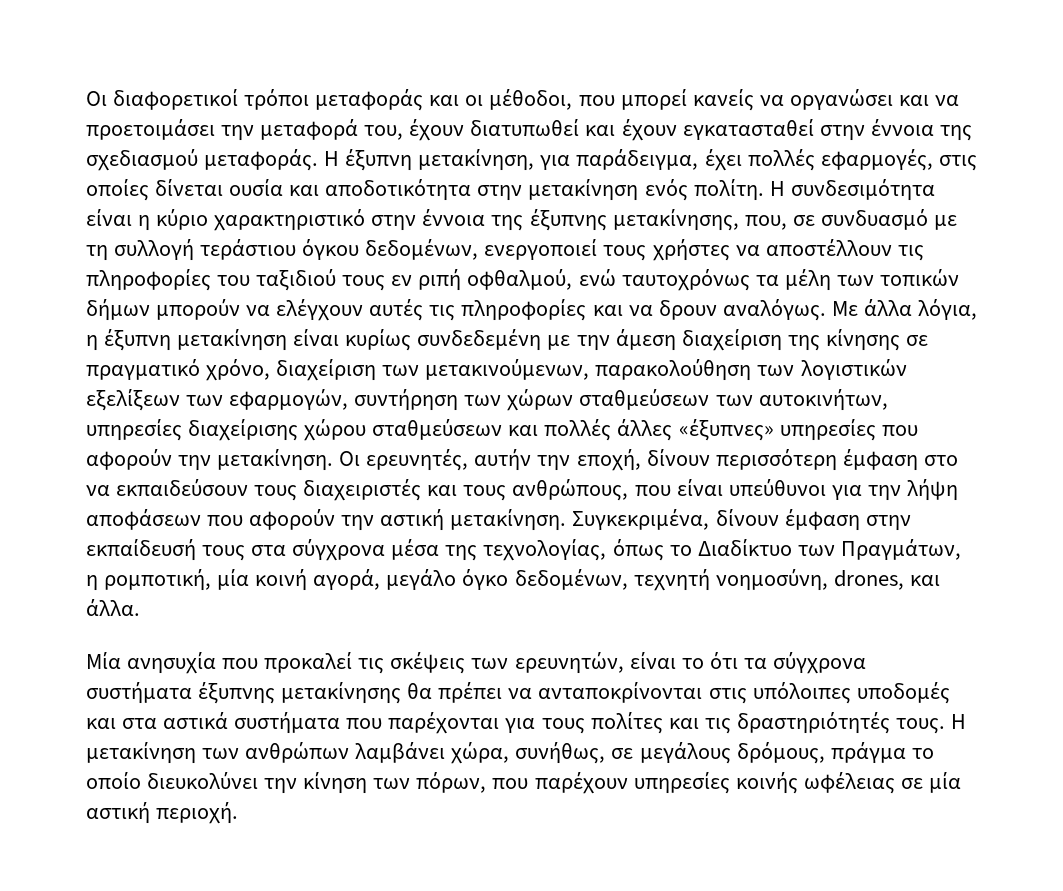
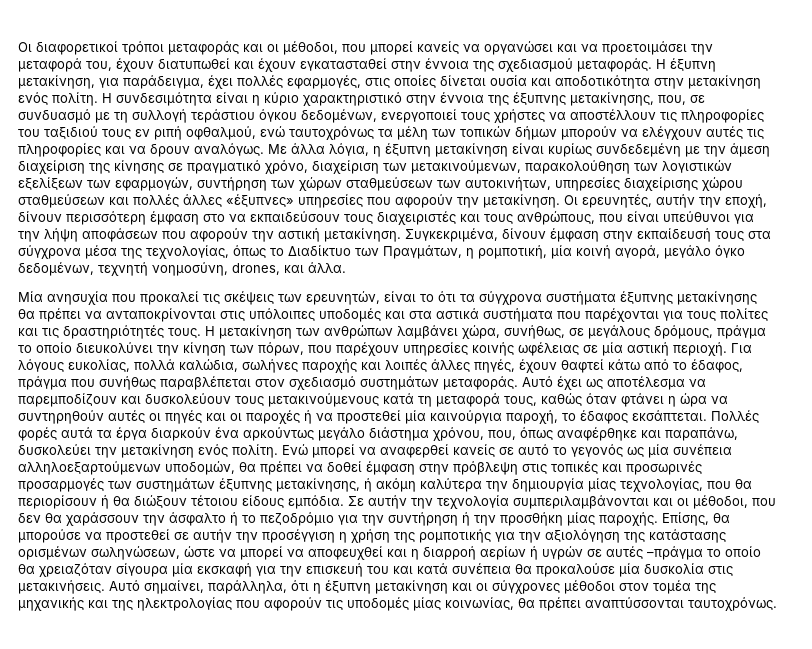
+ Για λόγους ευκολίας, πολλά καλώδια, σωλήνες παροχής και λοιπές άλλες πηγές, έχουν θαφτεί κάτω από το έδαφος, πράγμα που συνήθως παραβλέπεται στον σχεδιασμό συστημάτων μεταφοράς. Αυτό έχει ως αποτέλεσμα να παρεμποδίζουν και δυσκολεύουν τους μετακινούμενους κατά τη μεταφορά τους, καθώς όταν φτάνει η ώρα να συντηρηθούν αυτές οι πηγές και οι παροχές ή να προστεθεί μία καινούργια παροχή, το έδαφος εκσάπτεται. Πολλές φορές αυτά τα έργα διαρκούν ένα αρκούντως μεγάλο διάστημα χρόνου, που, όπως αναφέρθηκε και παραπάνω, δυσκολεύει την μετακίνηση ενός πολίτη. Ενώ μπορεί να αναφερθεί κανείς σε αυτό το γεγονός ως μία συνέπεια αλληλοεξαρτούμενων υποδομών, θα πρέπει να δοθεί έμφαση στην πρόβλεψη στις τοπικές και προσωρινές προσαρμογές των συστημάτων έξυπνης μετακίνησης, ή ακόμη καλύτερα την δημιουργία μίας τεχνολογίας, που θα περιορίσουν ή θα διώξουν τέτοιου είδους εμπόδια. Σε αυτήν την τεχνολογία συμπεριλαμβάνονται και οι μέθοδοι, που δεν θα χαράσσουν την άσφαλτο ή το πεζοδρόμιο για την συντήρηση ή την προσθήκη μίας παροχής. Επίσης, θα μπορούσε να προστεθεί σε αυτήν την προσέγγιση η χρήση της ρομποτικής για την αξιολόγηση της κατάστασης ορισμένων σωληνώσεων, ώστε να μπορεί να αποφευχθεί και η διαρροή αερίων ή υγρών σε αυτές –πράγμα το οποίο θα χρειαζόταν σίγουρα μία εκσκαφή για την επισκευή του και κατά συνέπεια θα προκαλούσε μία δυσκολία στις μετακινήσεις. Αυτό σημαίνει, παράλληλα, ότι η έξυπνη μετακίνηση και οι σύγχρονες μέθοδοι στον τομέα της μηχανικής και της ηλεκτρολογίας που αφορούν τις υποδομές μίας κοινωνίας, θα πρέπει αναπτύσσονται ταυτοχρόνως.

